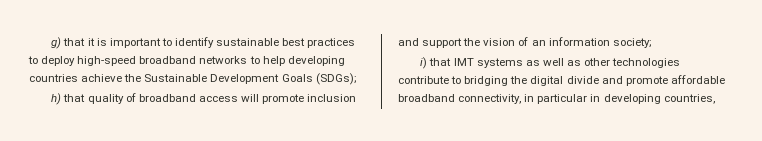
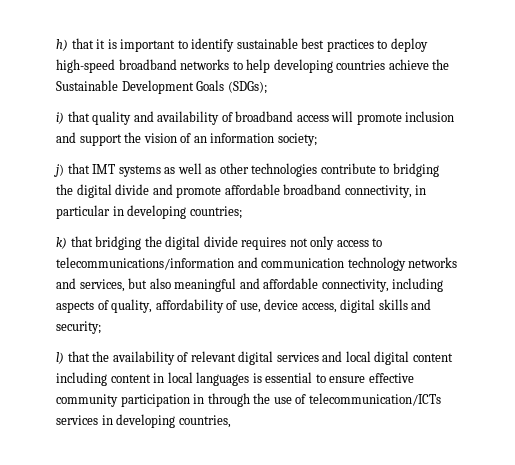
- g) that it is important to identify sustainable best practices to deploy high-speed broadband networks to help developing countries achieve the Sustainable Development Goals (SDGs);
+ h) that it is important to identify sustainable best practices to deploy high-speed broadband networks to help developing countries achieve the Sustainable Development Goals (SDGs);
- h) that quality of broadband access will promote inclusion and support the vision of an information society;
+ i) that quality and availability of broadband access will promote inclusion and support the vision of an information society;
- i) that IMT systems as well as other technologies contribute to bridging the digital divide and promote affordable broadband connectivity, in particular in developing countries,
+ j) that IMT systems as well as other technologies contribute to bridging the digital divide and promote affordable broadband connectivity, in particular in developing countries;
+ k) that bridging the digital divide requires not only access to telecommunications/information and communication technology networks and services, but also meaningful and affordable connectivity, including aspects of quality, affordability of use, device access, digital skills and security;
+ l) that the availability of relevant digital services and local digital content including content in local languages is essential to ensure effective community participation in through the use of telecommunication/ICTs services in developing countries,

